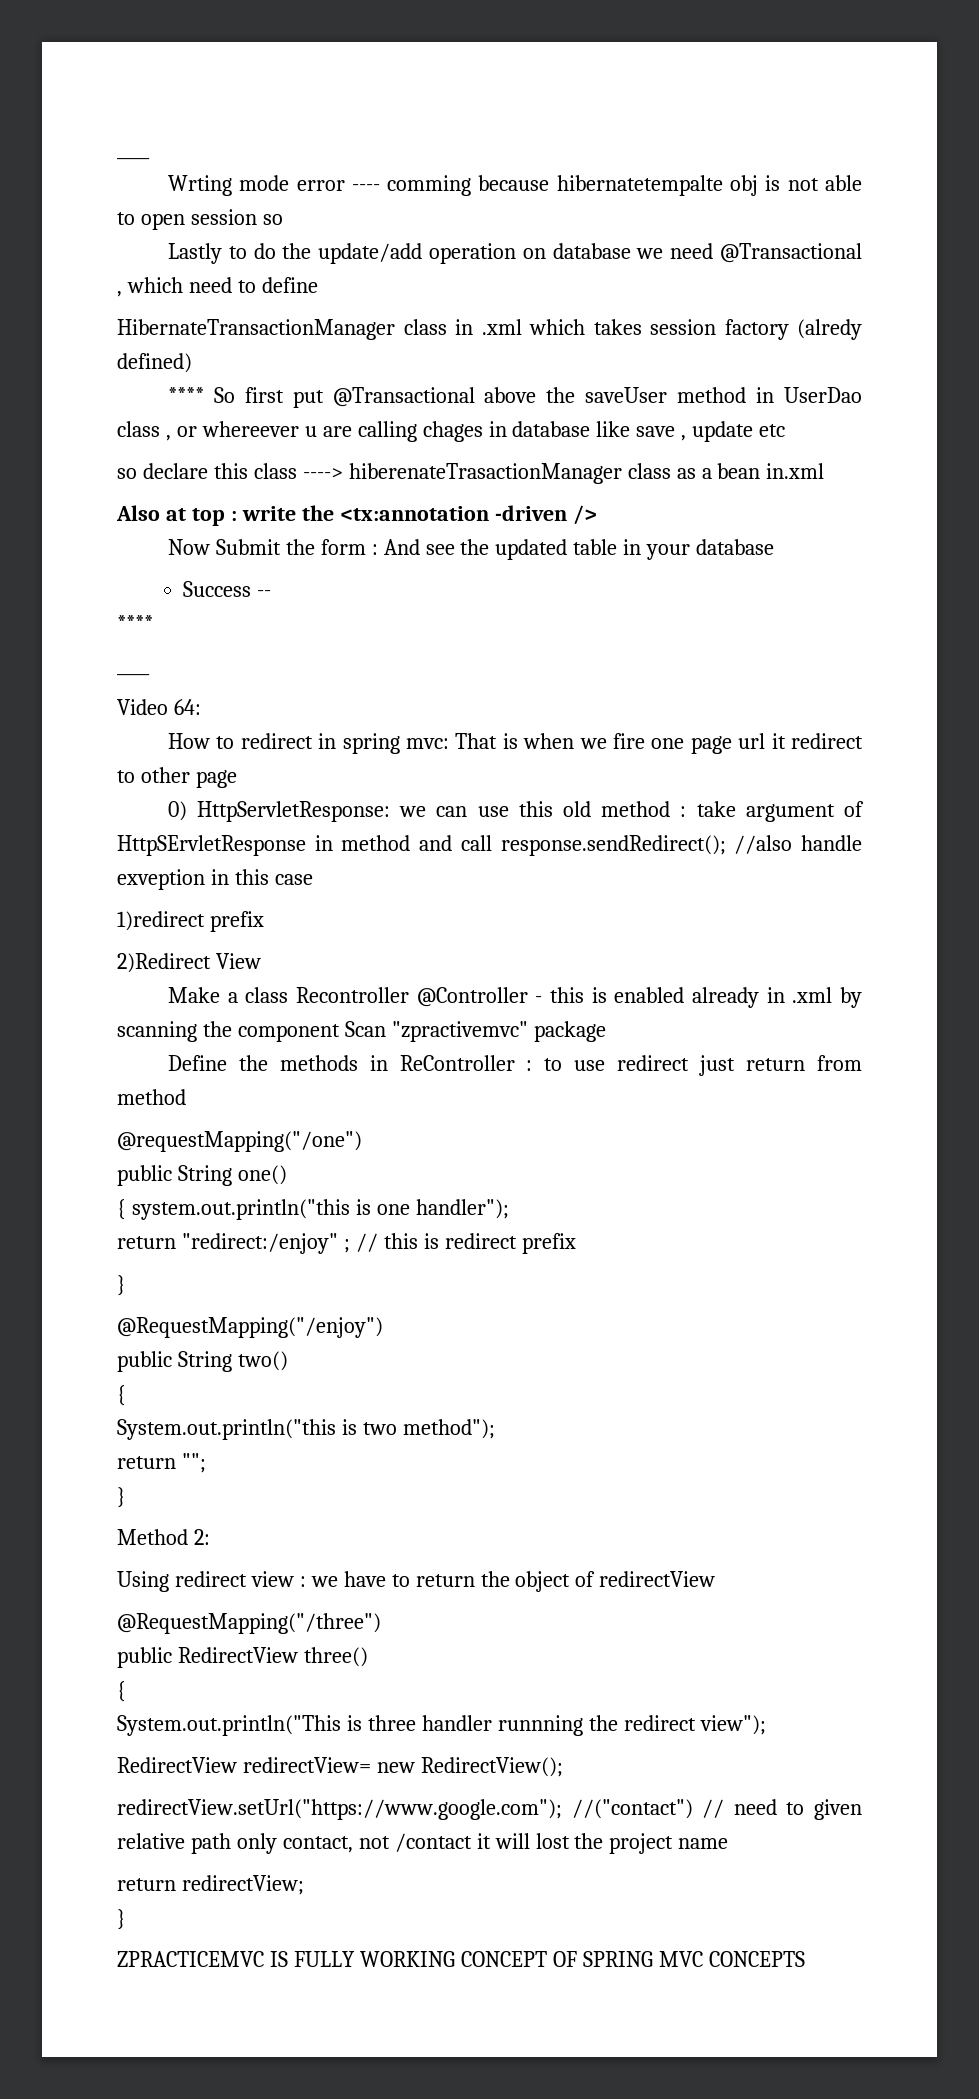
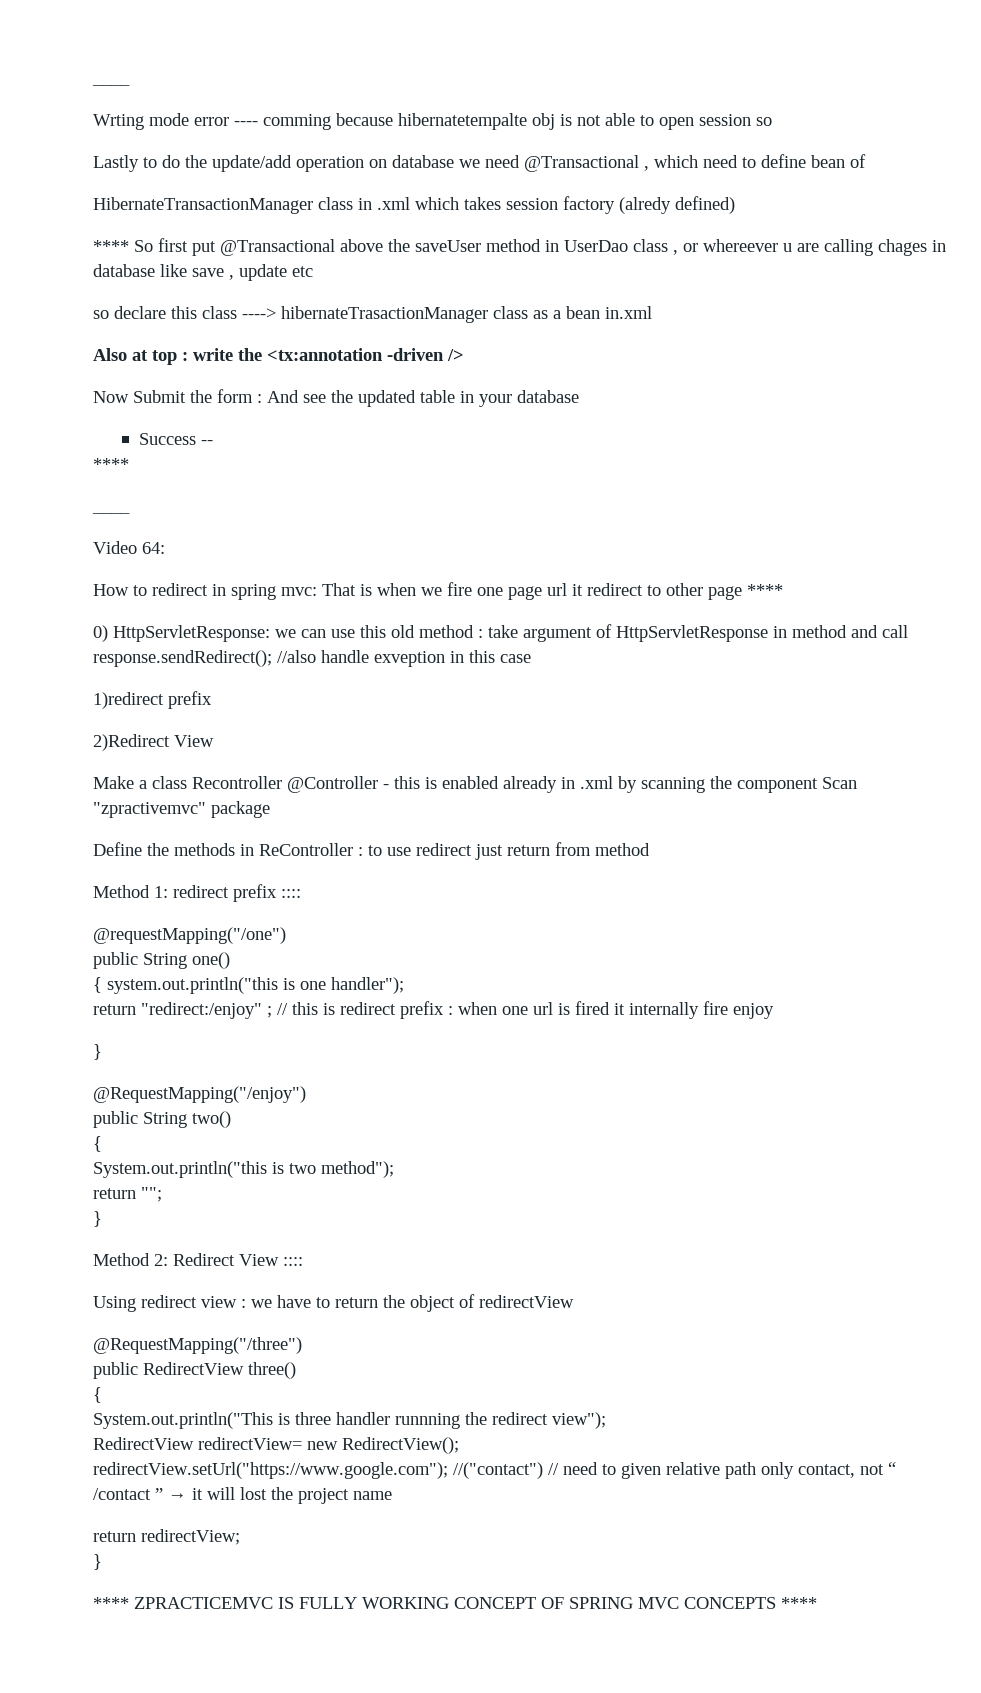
- Lastly to do the update/add operation on database we need @Transactional , which need to define
+ Lastly to do the update/add operation on database we need @Transactional , which need to define bean of
- so declare this class ----> hiberenateTrasactionManager class as a bean in.xml
+ so declare this class ----> hibernateTrasactionManager class as a bean in.xml
- How to redirect in spring mvc: That is when we fire one page url it redirect to other page
+ How to redirect in spring mvc: That is when we fire one page url it redirect to other page ****
- 0) HttpServletResponse: we can use this old method : take argument of HttpSErvletResponse in method and call response.sendRedirect(); //also handle exveption in this case
+ 0) HttpServletResponse: we can use this old method : take argument of HttpServletResponse in method and call response.sendRedirect(); //also handle exveption in this case
+ Method 1: redirect prefix ::::
- return "redirect:/enjoy" ; // this is redirect prefix
+ return "redirect:/enjoy" ; // this is redirect prefix : when one url is fired it internally fire enjoy
- Method 2:
+ Method 2: Redirect View ::::
- redirectView.setUrl("https://www.google.com"); //("contact") // need to given relative path only contact, not /contact it will lost the project name
+ redirectView.setUrl("https://www.google.com"); //("contact") // need to given relative path only contact, not “ /contact ” → it will lost the project name
- ZPRACTICEMVC IS FULLY WORKING CONCEPT OF SPRING MVC CONCEPTS
+ **** ZPRACTICEMVC IS FULLY WORKING CONCEPT OF SPRING MVC CONCEPTS ****

